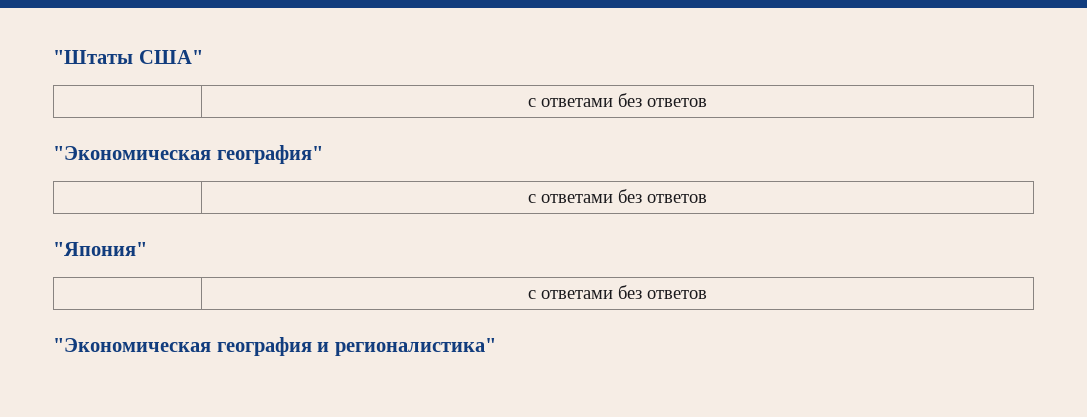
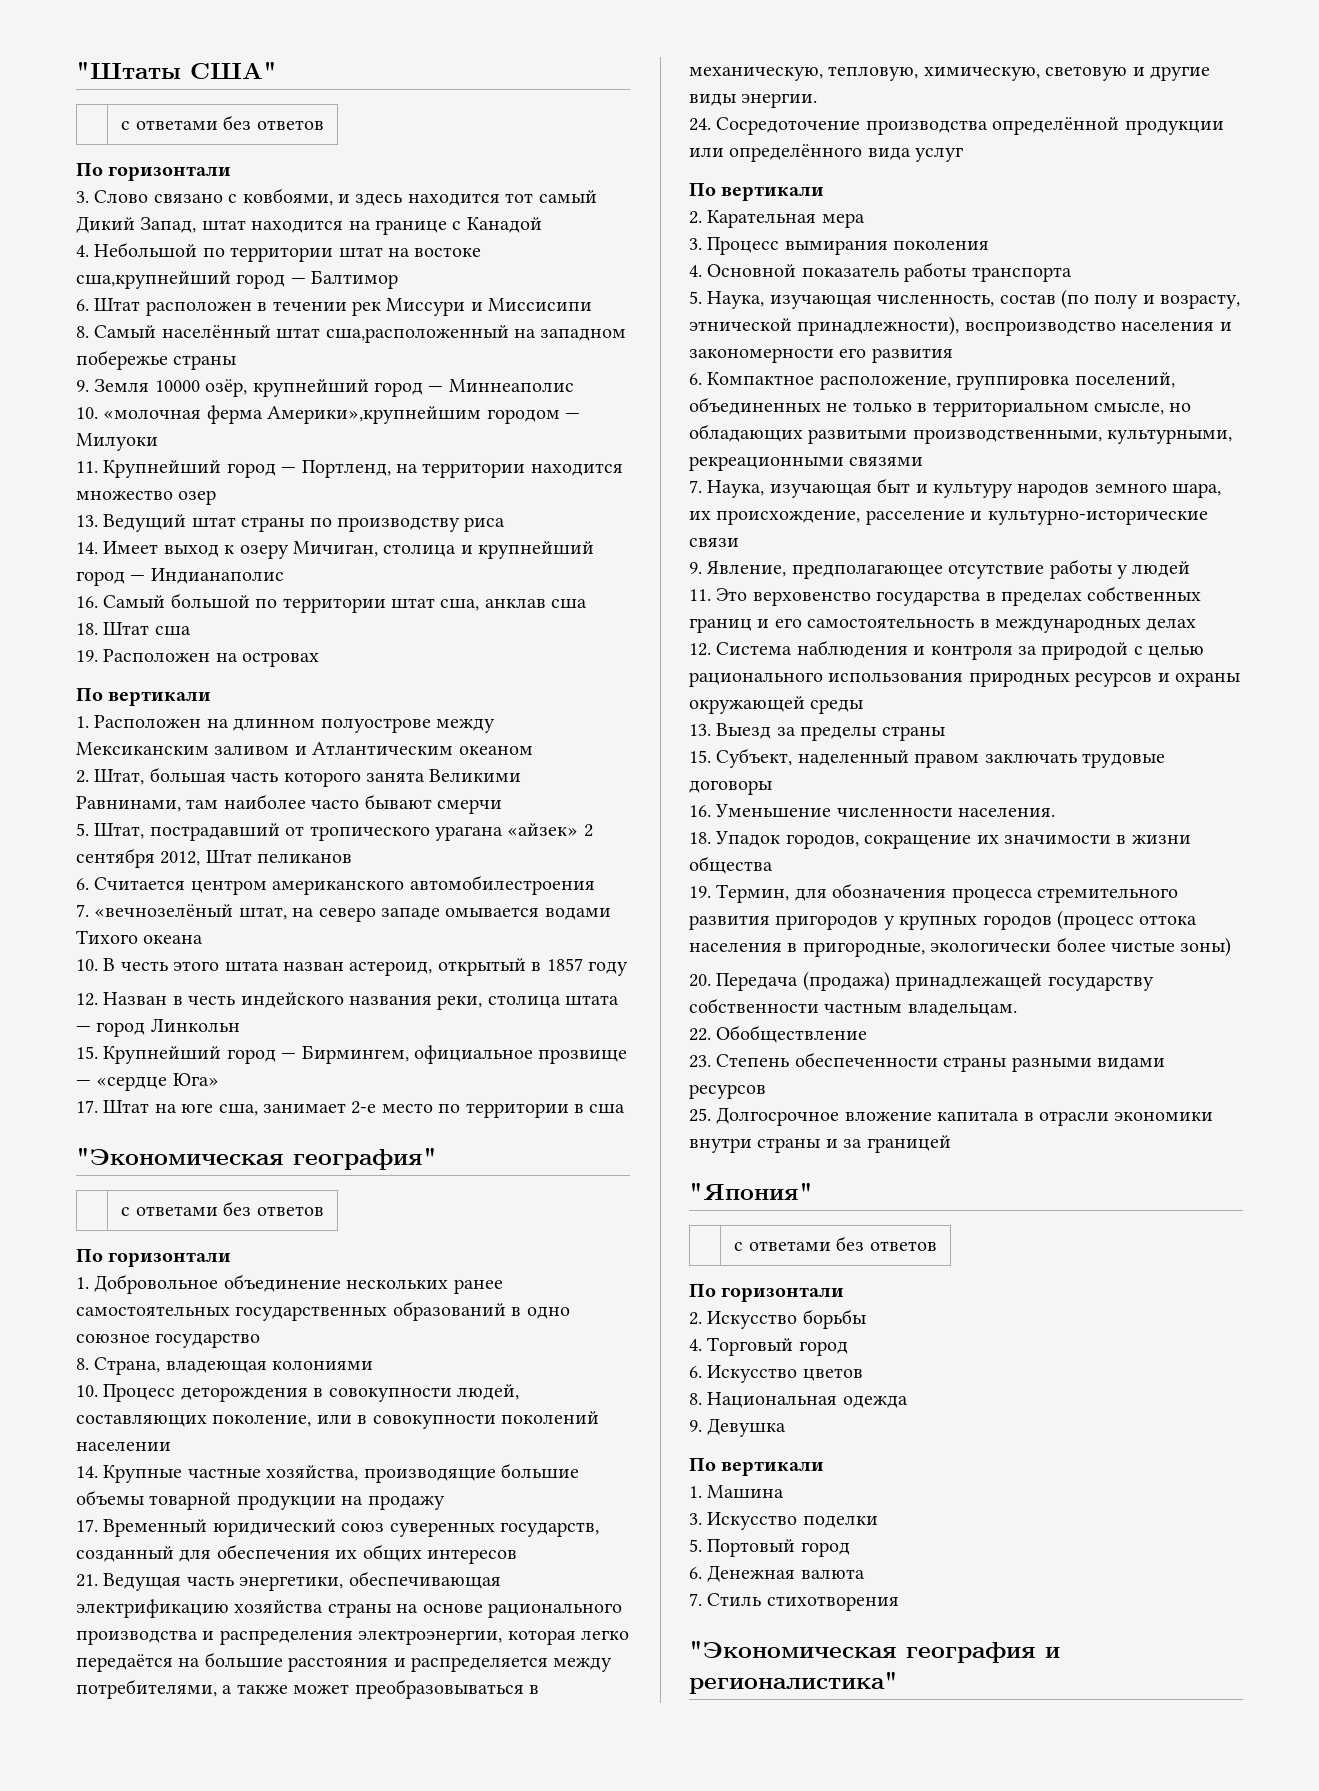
  "Штаты США"
  | с ответами без ответов
+ По горизонтали
+ 3. Слово связано с ковбоями, и здесь находится тот самый Дикий Запад, штат находится на границе с Канадой
+ 4. Небольшой по территории штат на востоке сша,крупнейший город — Балтимор
+ 6. Штат расположен в течении рек Миссури и Миссисипи
+ 8. Самый населённый штат сша,расположенный на западном побережье страны
+ 9. Земля 10000 озёр, крупнейший город — Миннеаполис
+ 10. «молочная ферма Америки»,крупнейшим городом — Милуоки
+ 11. Крупнейший город — Портленд, на территории находится множество озер
+ 13. Ведущий штат страны по производству риса
+ 14. Имеет выход к озеру Мичиган, столица и крупнейший город — Индианаполис
+ 16. Самый большой по территории штат сша, анклав сша
+ 18. Штат сша
+ 19. Расположен на островах
+ По вертикали
+ 1. Расположен на длинном полуострове между Мексиканским заливом и Атлантическим океаном
+ 2. Штат, большая часть которого занята Великими Равнинами, там наиболее часто бывают смерчи
+ 5. Штат, пострадавший от тропического урагана «айзек» 2 сентября 2012, Штат пеликанов
+ 6. Считается центром американского автомобилестроения
+ 7. «вечнозелёный штат, на северо западе омывается водами Тихого океана
+ 10. В честь этого штата назван астероид, открытый в 1857 году
+ 12. Назван в честь индейского названия реки, столица штата — город Линкольн
+ 15. Крупнейший город — Бирмингем, официальное прозвище — «сердце Юга»
+ 17. Штат на юге сша, занимает 2-е место по территории в сша
  "Экономическая география"
  | с ответами без ответов
+ По горизонтали
+ 1. Добровольное объединение нескольких ранее самостоятельных государственных образований в одно союзное государство
+ 8. Страна, владеющая колониями
+ 10. Процесс деторождения в совокупности людей, составляющих поколение, или в совокупности поколений населении
+ 14. Крупные частные хозяйства, производящие большие объемы товарной продукции на продажу
+ 17. Временный юридический союз суверенных государств, созданный для обеспечения их общих интересов
+ 21. Ведущая часть энергетики, обеспечивающая электрификацию хозяйства страны на основе рационального производства и распределения электроэнергии, которая легко передаётся на большие расстояния и распределяется между потребителями, а также может преобразовываться в механическую, тепловую, химическую, световую и другие виды энергии.
+ 24. Сосредоточение производства определённой продукции или определённого вида услуг
+ По вертикали
+ 2. Карательная мера
+ 3. Процесс вымирания поколения
+ 4. Основной показатель работы транспорта
+ 5. Наука, изучающая численность, состав (по полу и возрасту, этнической принадлежности), воспроизводство населения и закономерности его развития
+ 6. Компактное расположение, группировка поселений, объединенных не только в территориальном смысле, но обладающих развитыми производственными, культурными, рекреационными связями
+ 7. Наука, изучающая быт и культуру народов земного шара, их происхождение, расселение и культурно-исторические связи
+ 9. Явление, предполагающее отсутствие работы у людей
+ 11. Это верховенство государства в пределах собственных границ и его самостоятельность в международных делах
+ 12. Система наблюдения и контроля за природой с целью рационального использования природных ресурсов и охраны окружающей среды
+ 13. Выезд за пределы страны
+ 15. Субъект, наделенный правом заключать трудовые договоры
+ 16. Уменьшение численности населения.
+ 18. Упадок городов, сокращение их значимости в жизни общества
+ 19. Термин, для обозначения процесса стремительного развития пригородов у крупных городов (процесс оттока населения в пригородные, экологически более чистые зоны)
+ 20. Передача (продажа) принадлежащей государству собственности частным владельцам.
+ 22. Обобществление
+ 23. Степень обеспеченности страны разными видами ресурсов
+ 25. Долгосрочное вложение капитала в отрасли экономики внутри страны и за границей
  "Япония"
  | с ответами без ответов
+ По горизонтали
+ 2. Искусство борьбы
+ 4. Торговый город
+ 6. Искусство цветов
+ 8. Национальная одежда
+ 9. Девушка
+ По вертикали
+ 1. Машина
+ 3. Искусство поделки
+ 5. Портовый город
+ 6. Денежная валюта
+ 7. Стиль стихотворения

